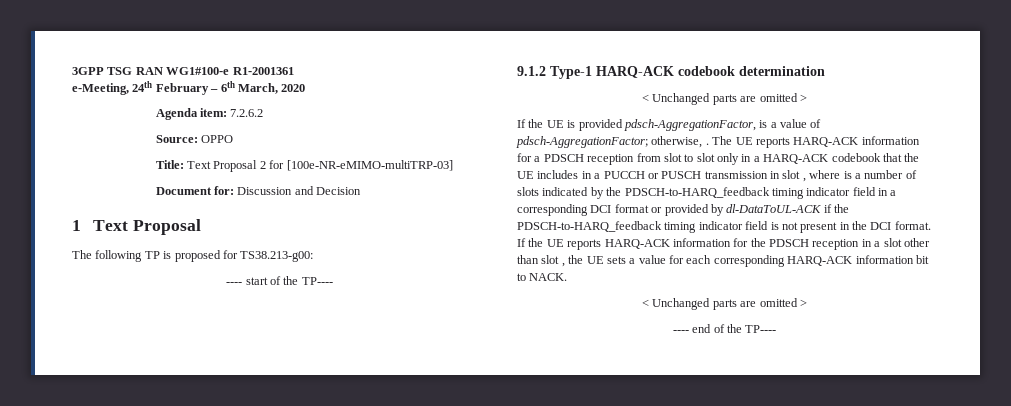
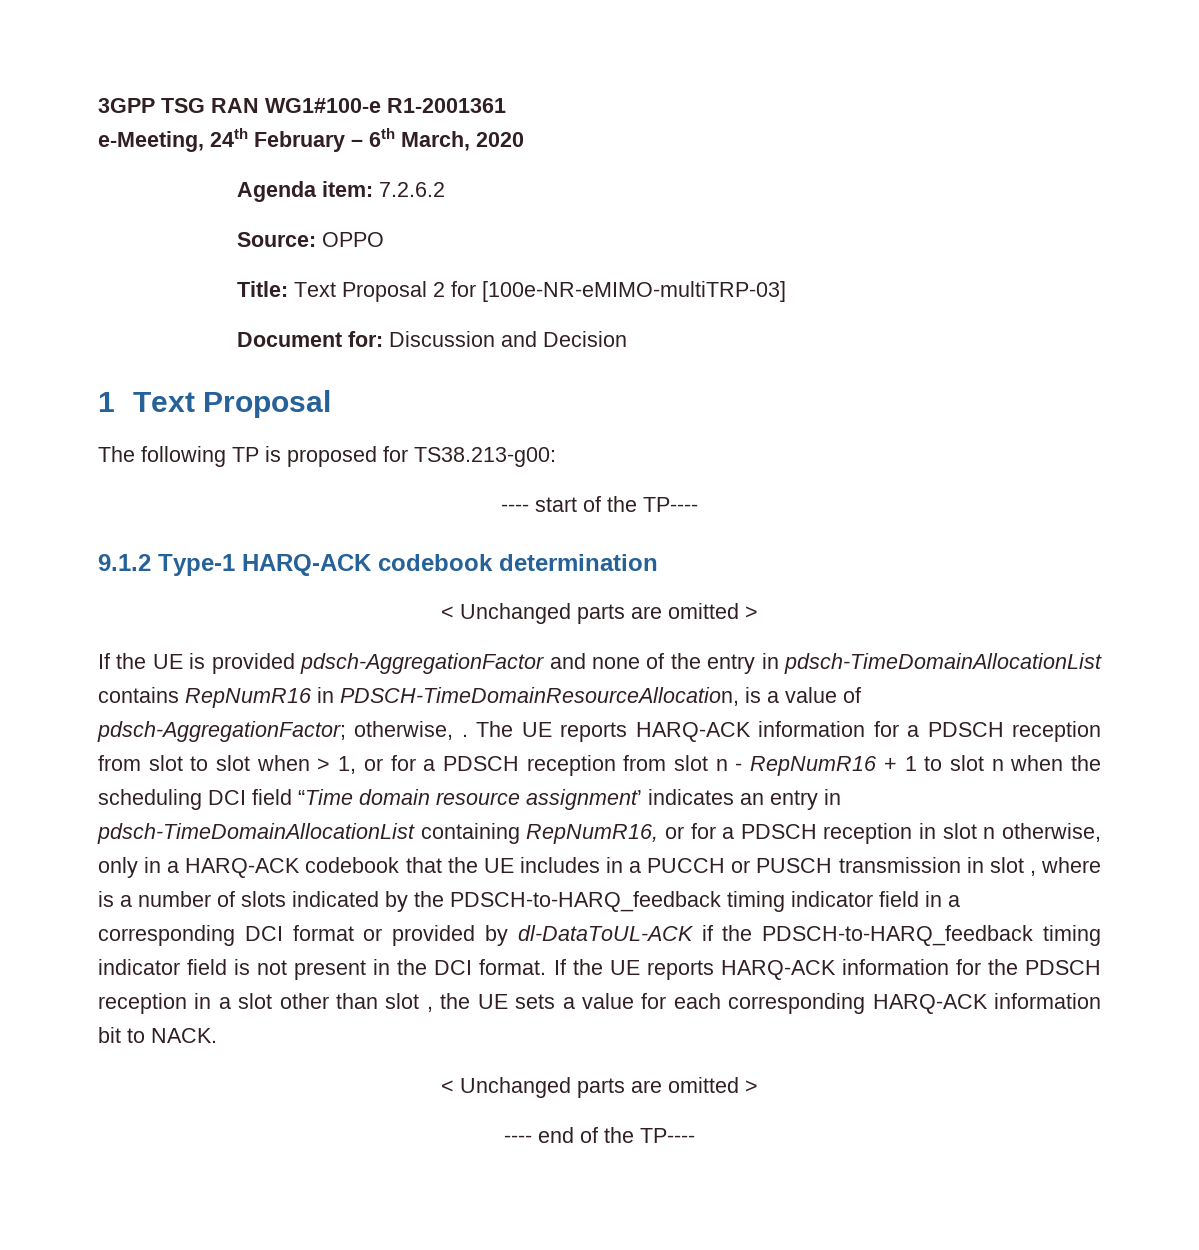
- If the UE is provided pdsch-AggregationFactor, is a value of pdsch-AggregationFactor; otherwise, .
+ If the UE is provided pdsch-AggregationFactor and none of the entry in pdsch-TimeDomainAllocationList contains RepNumR16 in PDSCH-TimeDomainResourceAllocation, is a value of pdsch-AggregationFactor; otherwise, .
- The UE reports HARQ-ACK information for a PDSCH reception from slot to slot only in a HARQ-ACK codebook that the UE includes in a PUCCH or PUSCH transmission in slot , where is a number of slots indicated by the PDSCH-to-HARQ_feedback timing indicator field in a corresponding DCI format or provided by dl-DataToUL-ACK if the PDSCH-to-HARQ_feedback timing indicator field is not present in the DCI format.
+ The UE reports HARQ-ACK information for a PDSCH reception from slot to slot when > 1, or for a PDSCH reception from slot n - RepNumR16 + 1 to slot n when the scheduling DCI field “Time domain resource assignment’ indicates an entry in pdsch-TimeDomainAllocationList containing RepNumR16, or for a PDSCH reception in slot n otherwise, only in a HARQ-ACK codebook that the UE includes in a PUCCH or PUSCH transmission in slot , where is a number of slots indicated by the PDSCH-to-HARQ_feedback timing indicator field in a corresponding DCI format or provided by dl-DataToUL-ACK if the PDSCH-to-HARQ_feedback timing indicator field is not present in the DCI format.

